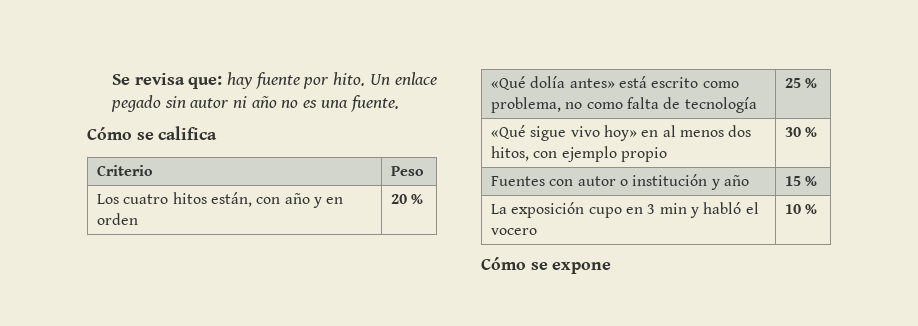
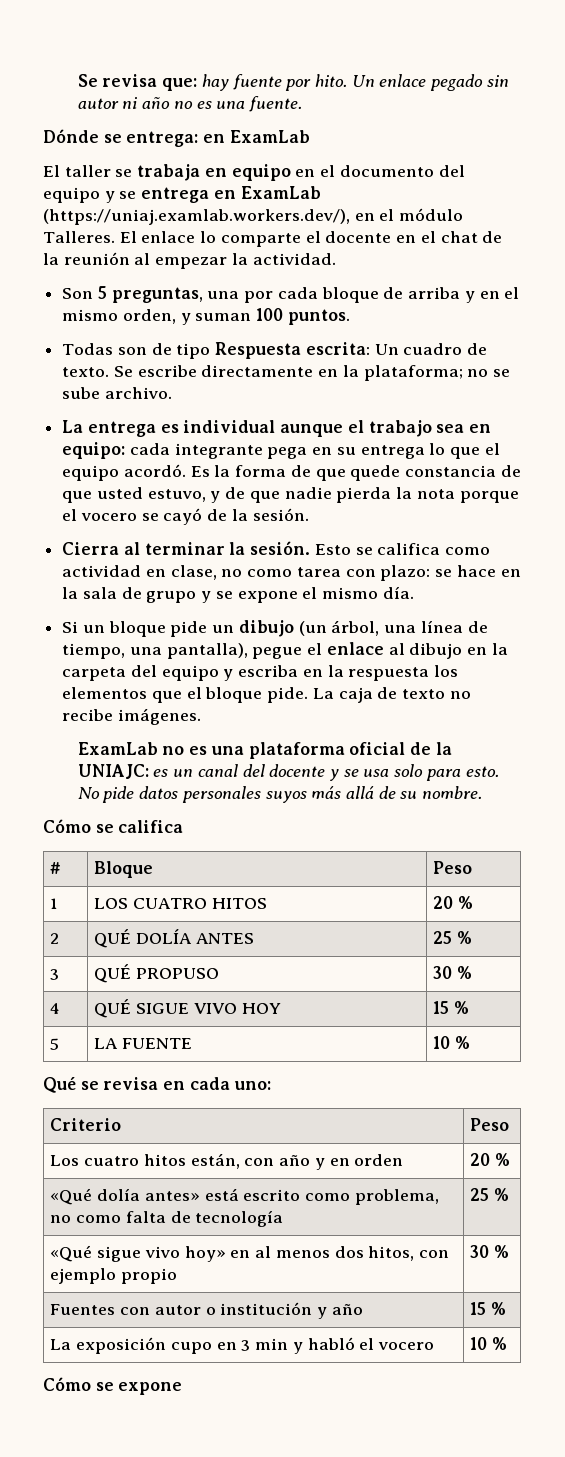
+ Dónde se entrega: en ExamLab
+ El taller se trabaja en equipo en el documento del equipo y se entrega en ExamLab (https://uniaj.examlab.workers.dev/), en el módulo Talleres. El enlace lo comparte el docente en el chat de la reunión al empezar la actividad.
+ Son 5 preguntas, una por cada bloque de arriba y en el mismo orden, y suman 100 puntos.
+ Todas son de tipo Respuesta escrita: Un cuadro de texto. Se escribe directamente en la plataforma; no se sube archivo.
+ La entrega es individual aunque el trabajo sea en equipo: cada integrante pega en su entrega lo que el equipo acordó. Es la forma de que quede constancia de que usted estuvo, y de que nadie pierda la nota porque el vocero se cayó de la sesión.
+ Cierra al terminar la sesión. Esto se califica como actividad en clase, no como tarea con plazo: se hace en la sala de grupo y se expone el mismo día.
+ Si un bloque pide un dibujo (un árbol, una línea de tiempo, una pantalla), pegue el enlace al dibujo en la carpeta del equipo y escriba en la respuesta los elementos que el bloque pide. La caja de texto no recibe imágenes.
+ ExamLab no es una plataforma oficial de la UNIAJC: es un canal del docente y se usa solo para esto. No pide datos personales suyos más allá de su nombre.
  Cómo se califica
+ # | Bloque | Peso
+ 1 | LOS CUATRO HITOS | 20 %
+ 2 | QUÉ DOLÍA ANTES | 25 %
+ 3 | QUÉ PROPUSO | 30 %
+ 4 | QUÉ SIGUE VIVO HOY | 15 %
+ 5 | LA FUENTE | 10 %
+ Qué se revisa en cada uno:

